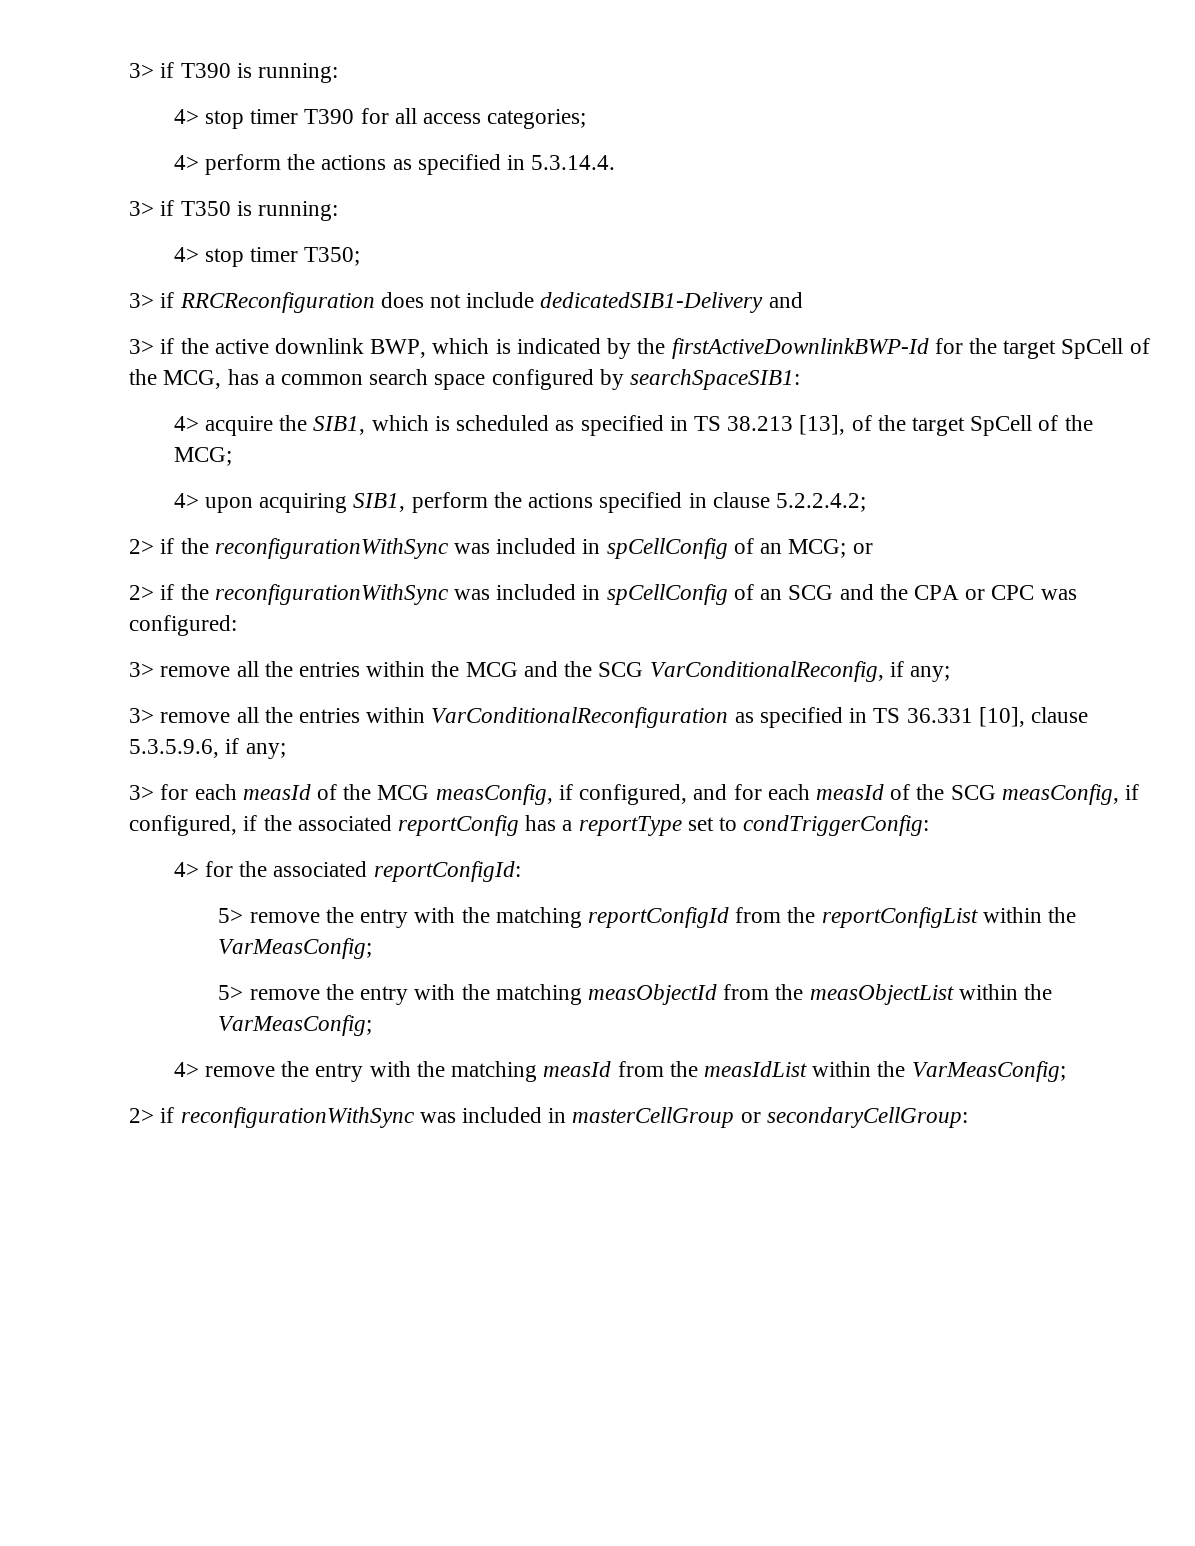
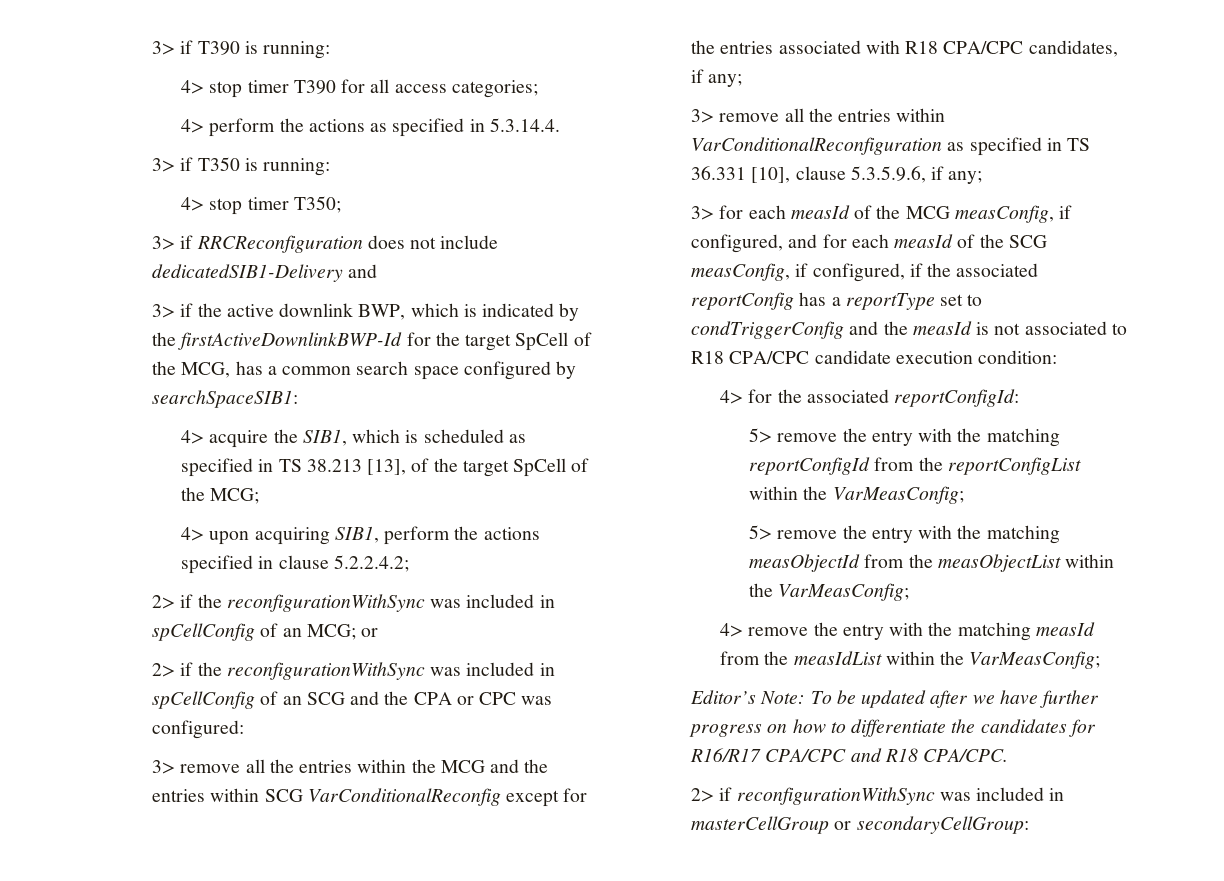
- 3> remove all the entries within the MCG and the SCG VarConditionalReconfig, if any;
+ 3> remove all the entries within the MCG and the entries within SCG VarConditionalReconfig except for the entries associated with R18 CPA/CPC candidates, if any;
- 3> for each measId of the MCG measConfig, if configured, and for each measId of the SCG measConfig, if configured, if the associated reportConfig has a reportType set to condTriggerConfig:
+ 3> for each measId of the MCG measConfig, if configured, and for each measId of the SCG measConfig, if configured, if the associated reportConfig has a reportType set to condTriggerConfig and the measId is not associated to R18 CPA/CPC candidate execution condition:
+ Editor’s Note: To be updated after we have further progress on how to differentiate the candidates for R16/R17 CPA/CPC and R18 CPA/CPC.

